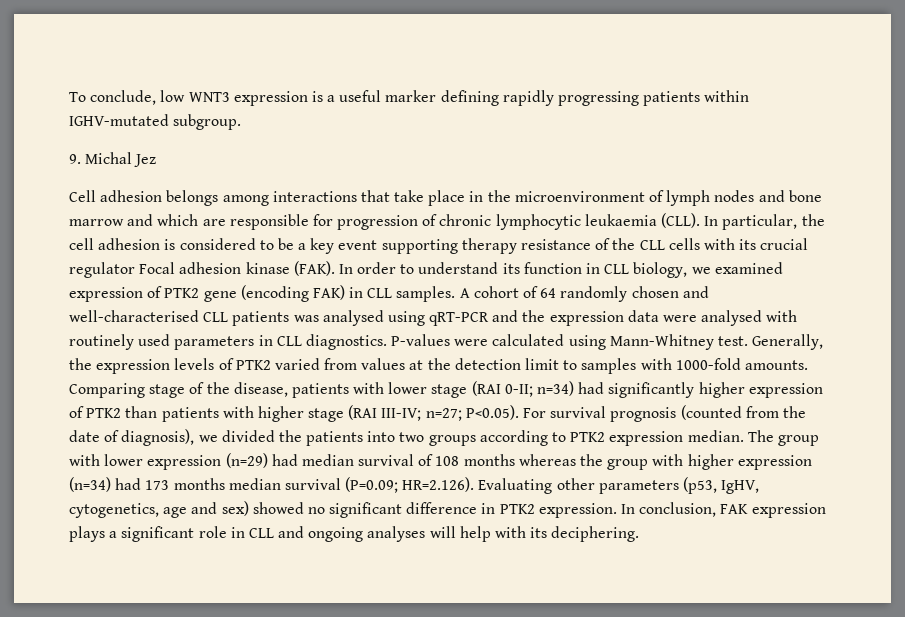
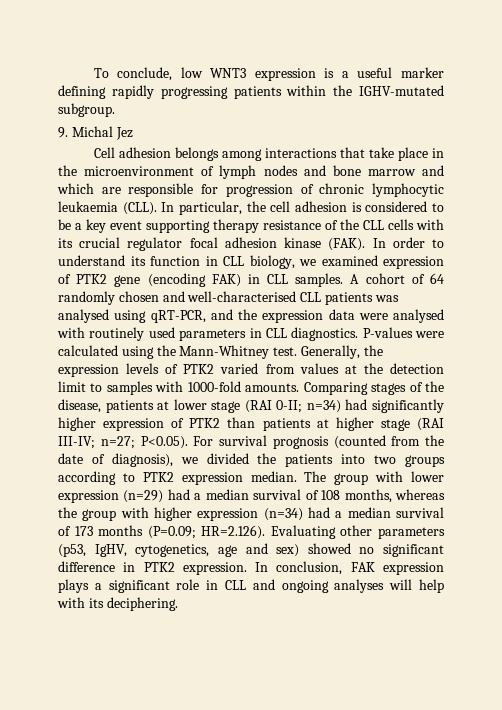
- To conclude, low WNT3 expression is a useful marker defining rapidly progressing patients within IGHV-mutated subgroup.
+ To conclude, low WNT3 expression is a useful marker defining rapidly progressing patients within the IGHV-mutated subgroup.
- In particular, the cell adhesion is considered to be a key event supporting therapy resistance of the CLL cells with its crucial regulator Focal adhesion kinase (FAK).
+ In particular, the cell adhesion is considered to be a key event supporting therapy resistance of the CLL cells with its crucial regulator focal adhesion kinase (FAK).
- A cohort of 64 randomly chosen and well-characterised CLL patients was analysed using qRT-PCR and the expression data were analysed with routinely used parameters in CLL diagnostics.
+ A cohort of 64 randomly chosen and well-characterised CLL patients was analysed using qRT-PCR, and the expression data were analysed with routinely used parameters in CLL diagnostics.
- P-values were calculated using Mann-Whitney test.
+ P-values were calculated using the Mann-Whitney test.
- Comparing stage of the disease, patients with lower stage (RAI 0-II; n=34) had significantly higher expression of PTK2 than patients with higher stage (RAI III-IV; n=27; P<0.05). For survival prognosis (counted from the date of diagnosis), we divided the patients into two groups according to PTK2 expression median.
+ Comparing stages of the disease, patients at lower stage (RAI 0-II; n=34) had significantly higher expression of PTK2 than patients at higher stage (RAI III-IV; n=27; P<0.05). For survival prognosis (counted from the date of diagnosis), we divided the patients into two groups according to PTK2 expression median.
- The group with lower expression (n=29) had median survival of 108 months whereas the group with higher expression (n=34) had 173 months median survival (P=0.09; HR=2.126). Evaluating other parameters (p53, IgHV, cytogenetics, age and sex) showed no significant difference in PTK2 expression.
+ The group with lower expression (n=29) had a median survival of 108 months, whereas the group with higher expression (n=34) had a median survival of 173 months (P=0.09; HR=2.126). Evaluating other parameters (p53, IgHV, cytogenetics, age and sex) showed no significant difference in PTK2 expression.

